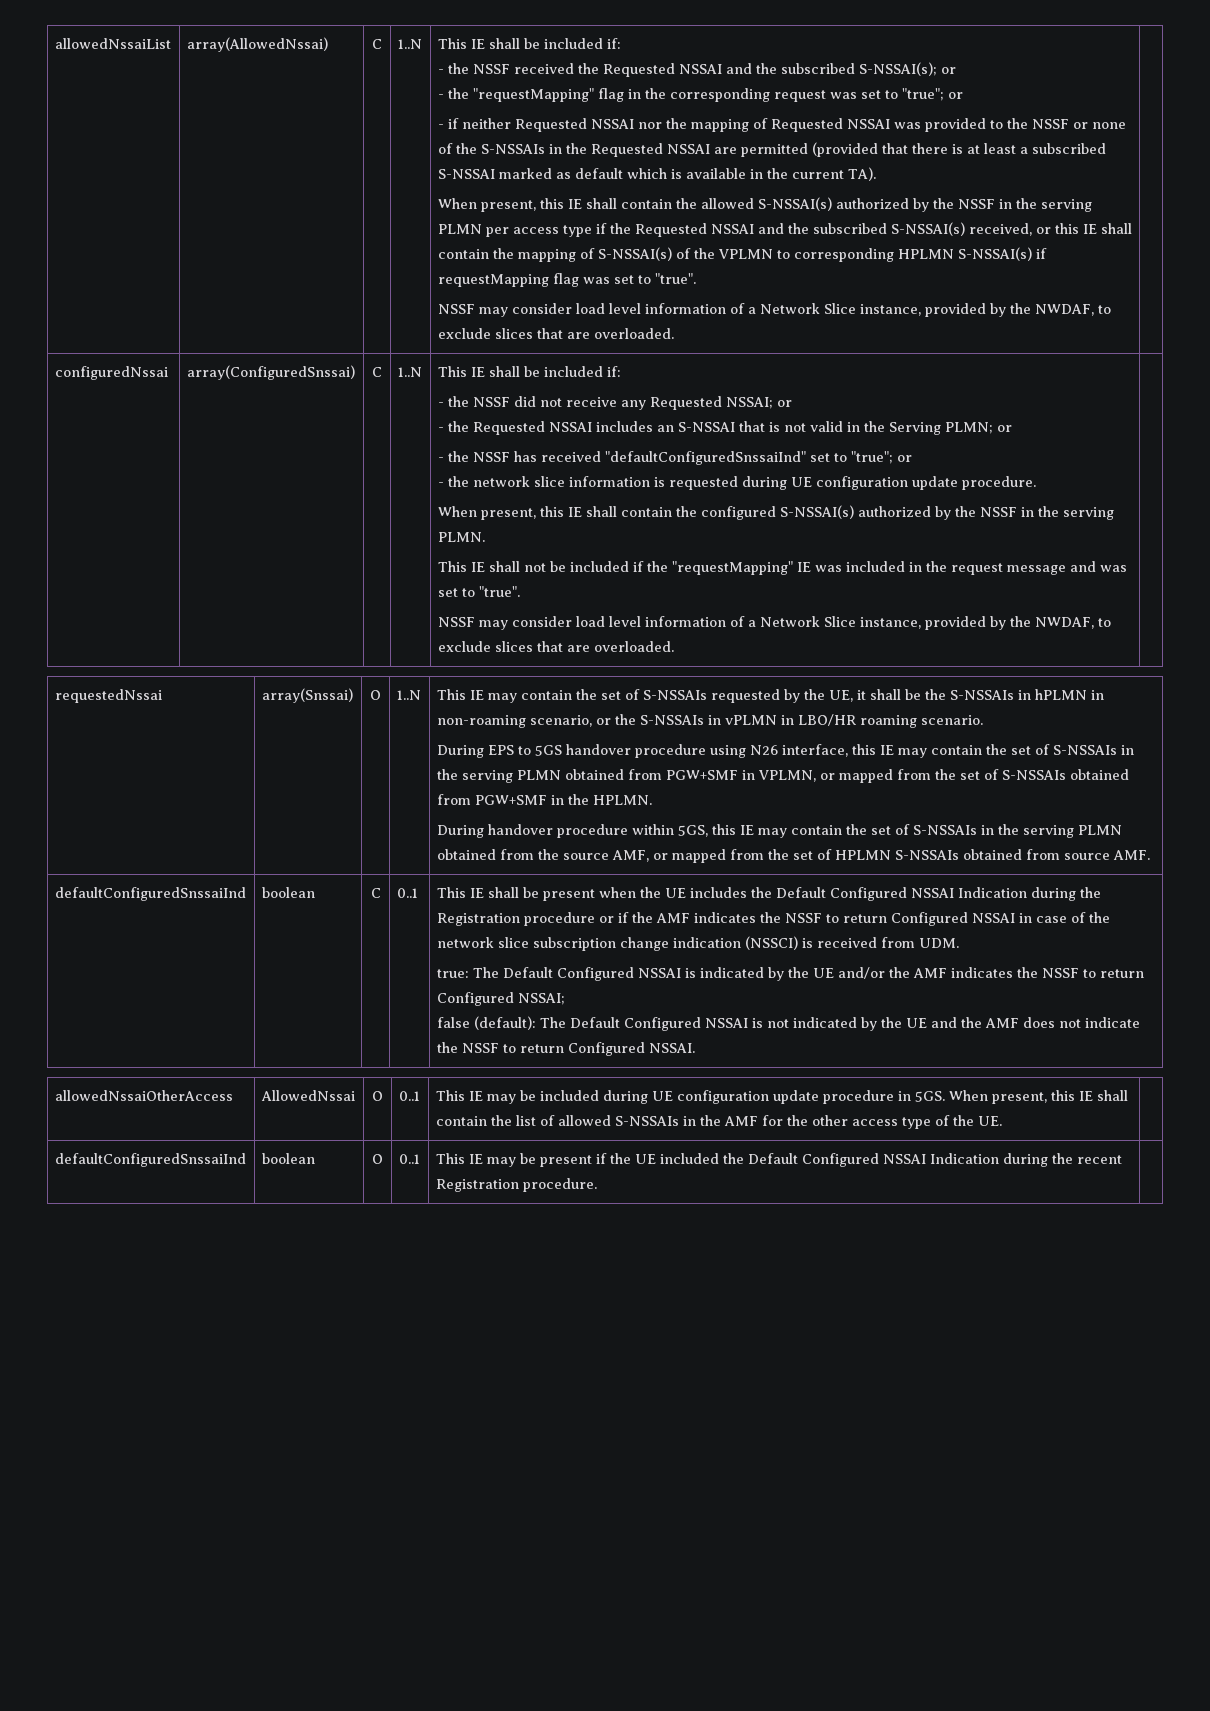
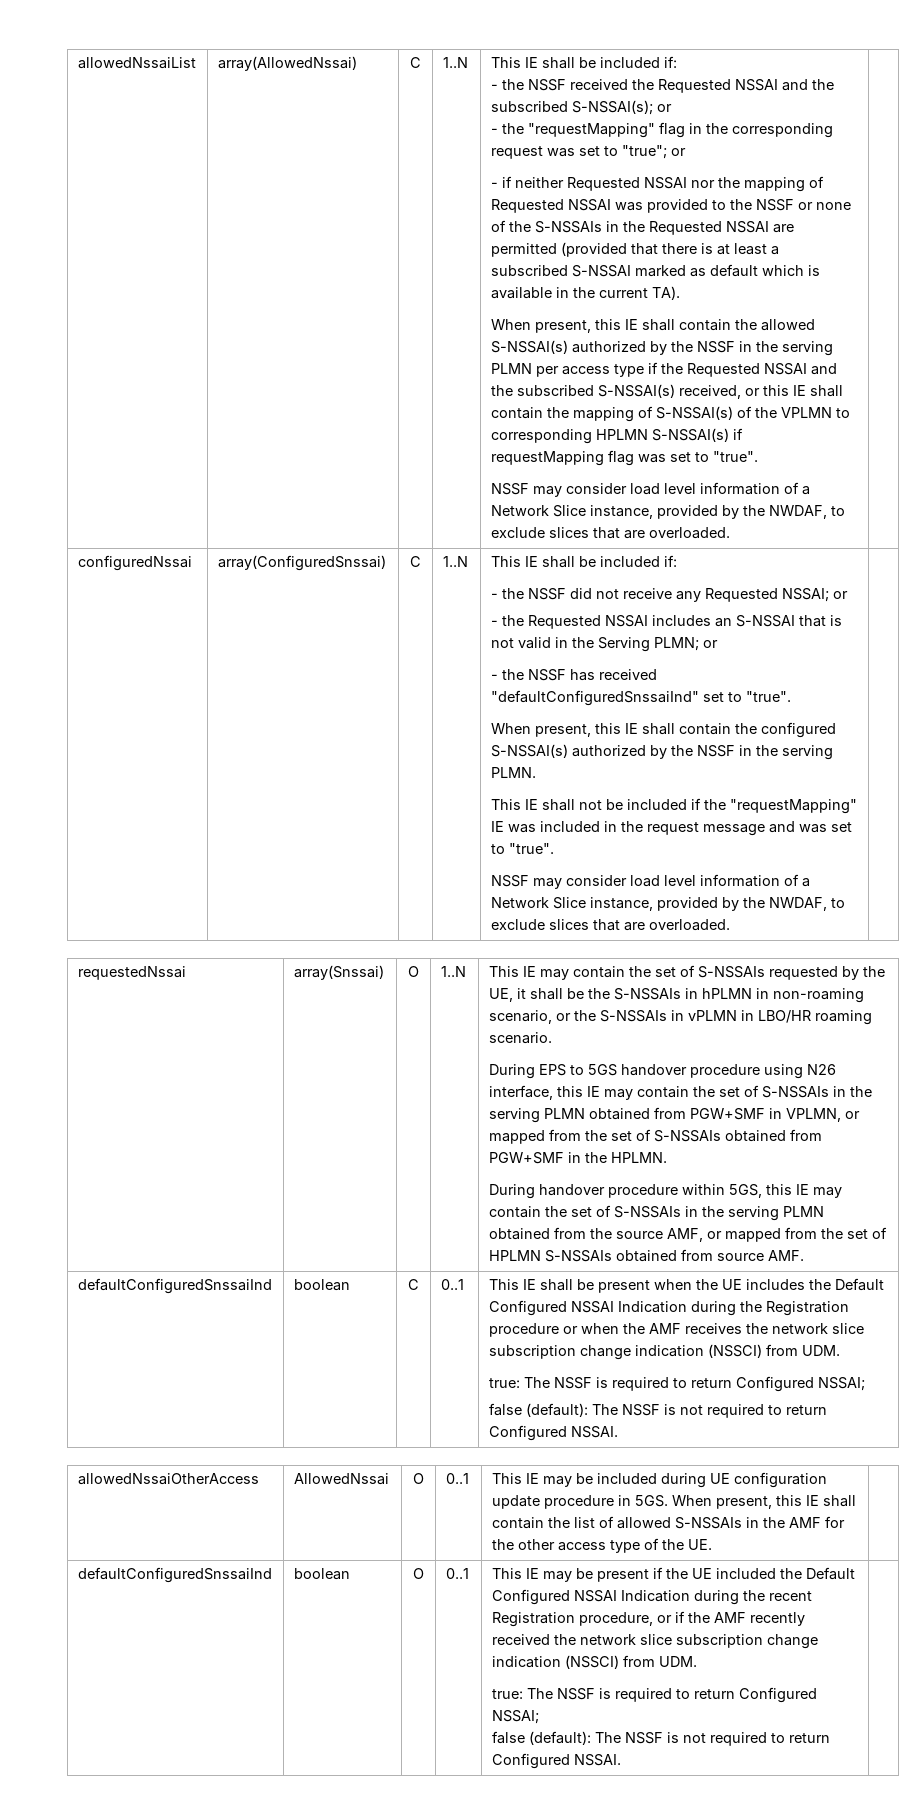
- - the NSSF has received "defaultConfiguredSnssaiInd" set to "true"; or
- - the network slice information is requested during UE configuration update procedure.
+ - the NSSF has received "defaultConfiguredSnssaiInd" set to "true".
- This IE shall be present when the UE includes the Default Configured NSSAI Indication during the Registration procedure or if the AMF indicates the NSSF to return Configured NSSAI in case of the network slice subscription change indication (NSSCI) is received from UDM.
- true: The Default Configured NSSAI is indicated by the UE and/or the AMF indicates the NSSF to return Configured NSSAI;
- false (default): The Default Configured NSSAI is not indicated by the UE and the AMF does not indicate the NSSF to return Configured NSSAI.
+ This IE shall be present when the UE includes the Default Configured NSSAI Indication during the Registration procedure or when the AMF receives the network slice subscription change indication (NSSCI) from UDM.
+ true: The NSSF is required to return Configured NSSAI;
+ false (default): The NSSF is not required to return Configured NSSAI.
- This IE may be present if the UE included the Default Configured NSSAI Indication during the recent Registration procedure.
+ This IE may be present if the UE included the Default Configured NSSAI Indication during the recent Registration procedure, or if the AMF recently received the network slice subscription change indication (NSSCI) from UDM.
+ true: The NSSF is required to return Configured NSSAI;
+ false (default): The NSSF is not required to return Configured NSSAI.

